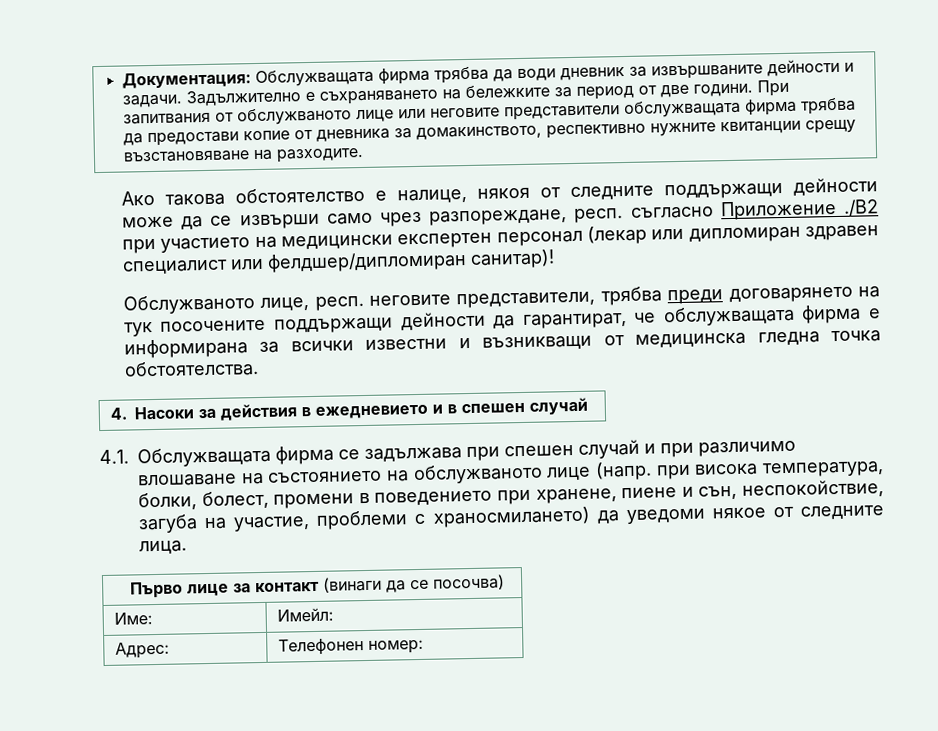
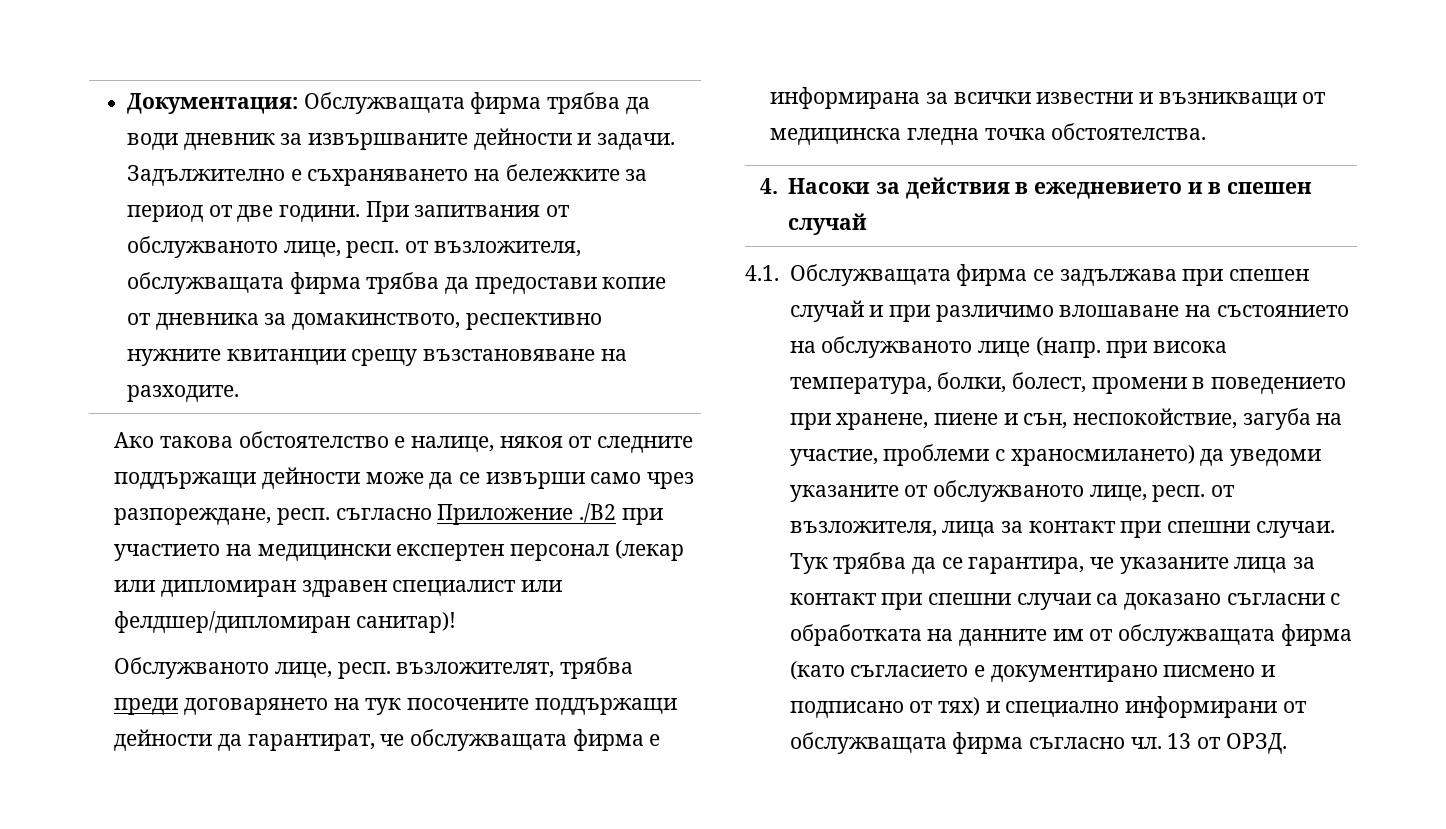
- При запитвания от обслужваното лице или неговите представители обслужващата фирма трябва да предостави копие от дневника за домакинството, респективно нужните квитанции срещу възстановяване на разходите.
+ При запитвания от обслужваното лице, респ. от възложителя, обслужващата фирма трябва да предостави копие от дневника за домакинството, респективно нужните квитанции срещу възстановяване на разходите.
- Обслужваното лице, респ. неговите представители, трябва преди договарянето на тук посочените поддържащи дейности да гарантират, че обслужващата фирма е информирана за всички известни и възникващи от медицинска гледна точка обстоятелства.
+ Обслужваното лице, респ. възложителят, трябва преди договарянето на тук посочените поддържащи дейности да гарантират, че обслужващата фирма е информирана за всички известни и възникващи от медицинска гледна точка обстоятелства.
- 4.1. Обслужващата фирма се задължава при спешен случай и при различимо влошаване на състоянието на обслужваното лице (напр. при висока температура, болки, болест, промени в поведението при хранене, пиене и сън, неспокойствие, загуба на участие, проблеми с храносмилането) да уведоми някое от следните лица.
- Първо лице за контакт (винаги да се посочва)
- Име: | Имейл:
- Адрес: | Телефонен номер:
+ 4.1. Обслужващата фирма се задължава при спешен случай и при различимо влошаване на състоянието на обслужваното лице (напр. при висока температура, болки, болест, промени в поведението при хранене, пиене и сън, неспокойствие, загуба на участие, проблеми с храносмилането) да уведоми указаните от обслужваното лице, респ. от възложителя, лица за контакт при спешни случаи. Тук трябва да се гарантира, че указаните лица за контакт при спешни случаи са доказано съгласни с обработката на данните им от обслужващата фирма (като съгласието е документирано писмено и подписано от тях) и специално информирани от обслужващата фирма съгласно чл. 13 от ОРЗД.

